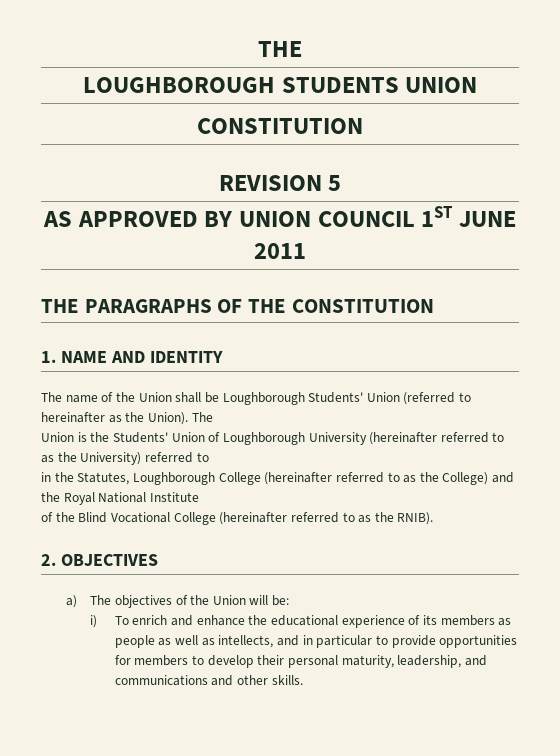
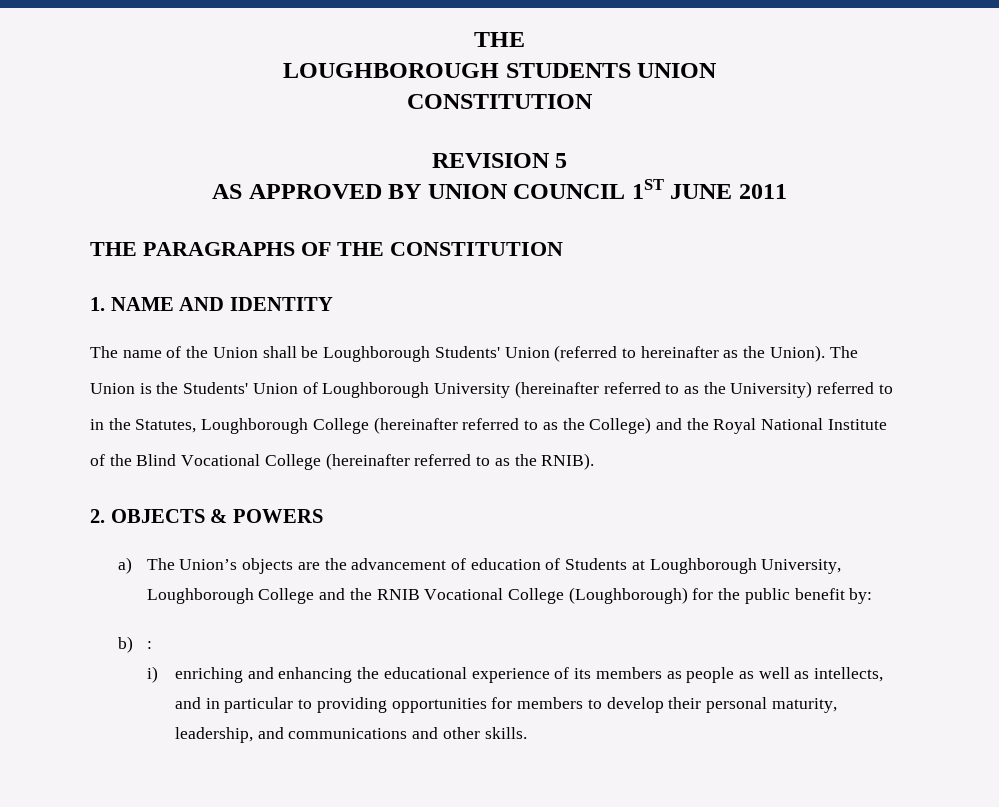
- 2. OBJECTIVES
+ 2. OBJECTS & POWERS
- a) The objectives of the Union will be:
- i) To enrich and enhance the educational experience of its members as people as well as intellects, and in particular to provide opportunities for members to develop their personal maturity, leadership, and communications and other skills.
+ a) The Union’s objects are the advancement of education of Students at Loughborough University, Loughborough College and the RNIB Vocational College (Loughborough) for the public benefit by:
+ b) :
+ i) enriching and enhancing the educational experience of its members as people as well as intellects, and in particular to providing opportunities for members to develop their personal maturity, leadership, and communications and other skills.

